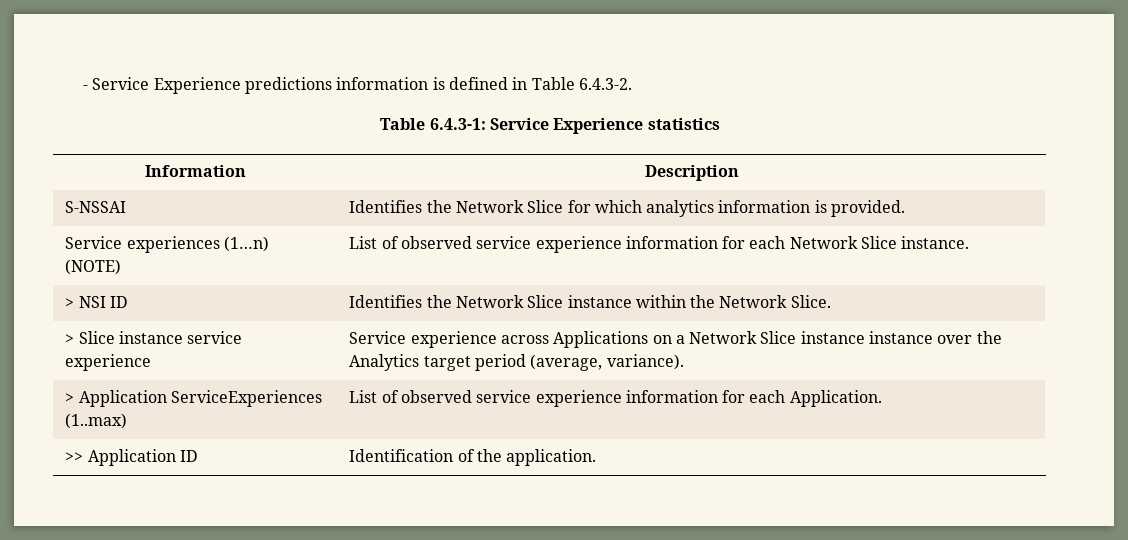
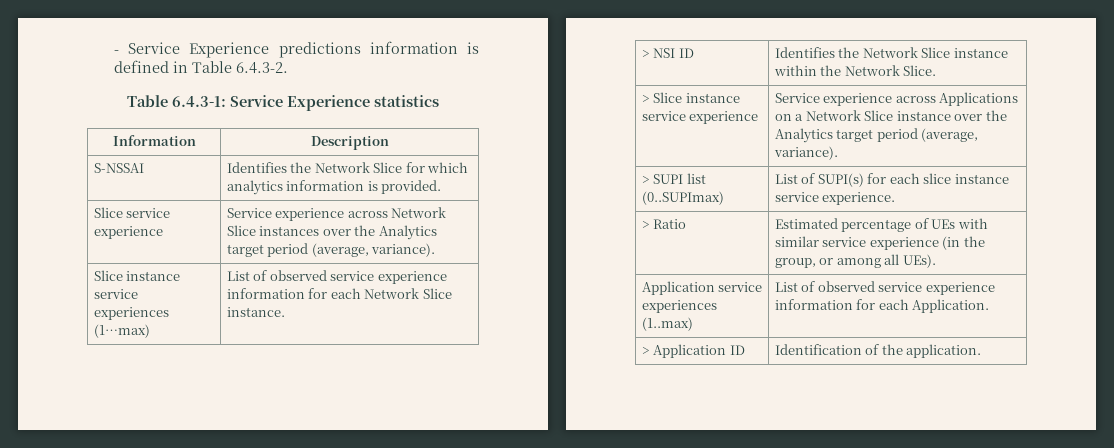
- Service experiences (1…n) (NOTE) | List of observed service experience information for each Network Slice instance.
+ Slice service experience | Service experience across Network Slice instances over the Analytics target period (average, variance).
+ Slice instance service experiences (1…max) | List of observed service experience information for each Network Slice instance.
- > Slice instance service experience | Service experience across Applications on a Network Slice instance instance over the Analytics target period (average, variance).
+ > Slice instance service experience | Service experience across Applications on a Network Slice instance over the Analytics target period (average, variance).
- > Application ServiceExperiences (1..max) | List of observed service experience information for each Application.
+ > SUPI list (0..SUPImax) | List of SUPI(s) for each slice instance service experience.
+ > Ratio | Estimated percentage of UEs with similar service experience (in the group, or among all UEs).
+ Application service experiences (1..max) | List of observed service experience information for each Application.
- >> Application ID | Identification of the application.
+ > Application ID | Identification of the application.

